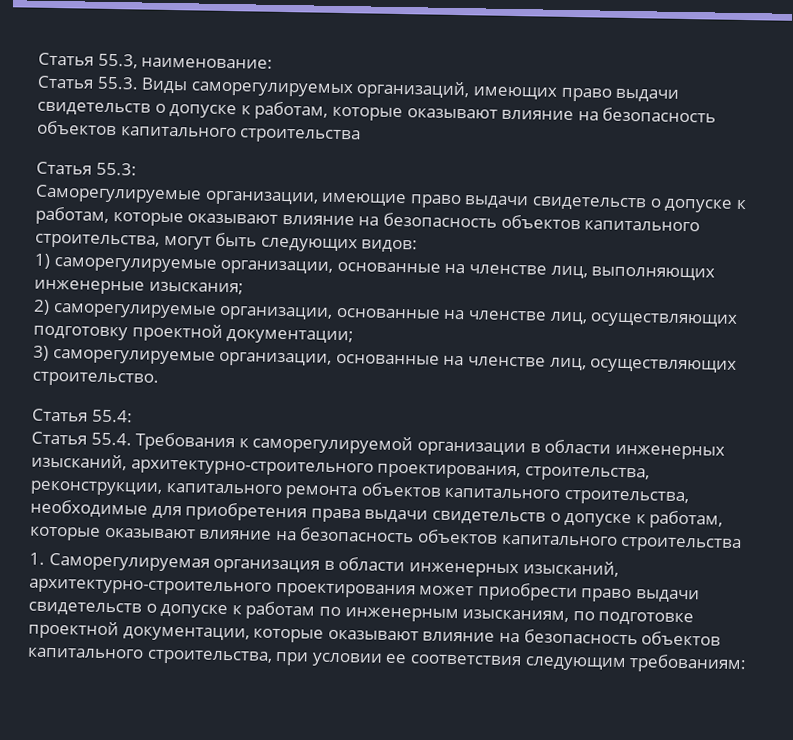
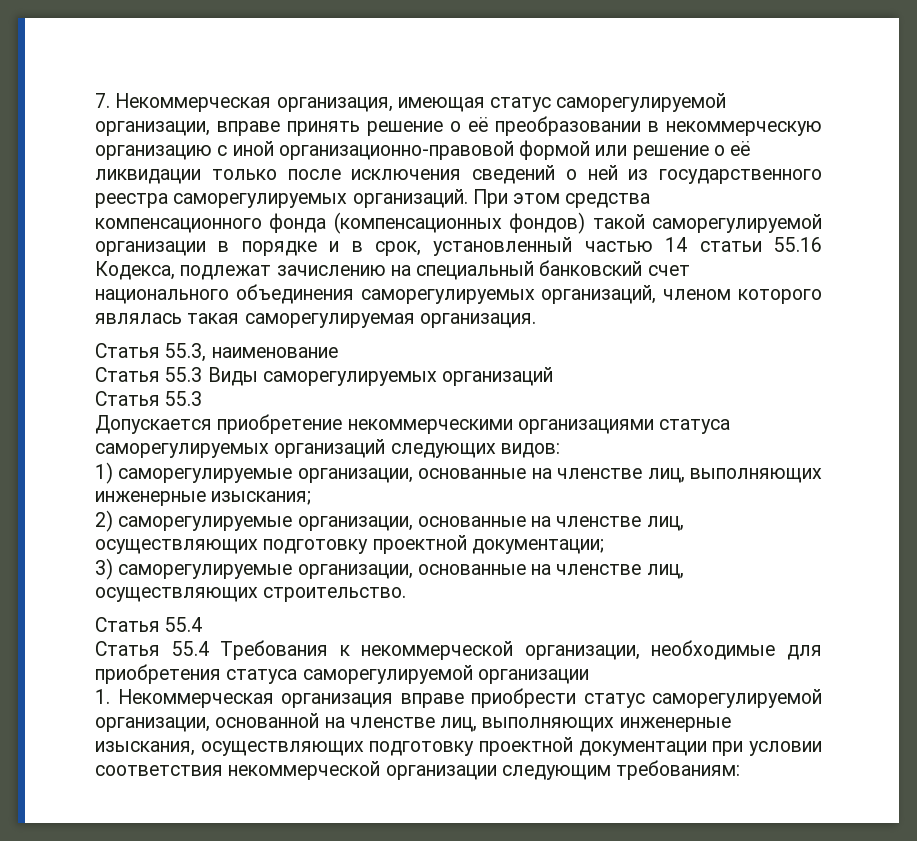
+ 7. Некоммерческая организация, имеющая статус саморегулируемой организации, вправе принять решение о её преобразовании в некоммерческую организацию с иной организационно-правовой формой или решение о её ликвидации только после исключения сведений о ней из государственного реестра саморегулируемых организаций. При этом средства компенсационного фонда (компенсационных фондов) такой саморегулируемой организации в порядке и в срок, установленный частью 14 статьи 55.16 Кодекса, подлежат зачислению на специальный банковский счет национального объединения саморегулируемых организаций, членом которого являлась такая саморегулируемая организация.
- Статья 55.3, наименование:
- Статья 55.3. Виды саморегулируемых организаций, имеющих право выдачи свидетельств о допуске к работам, которые оказывают влияние на безопасность объектов капитального строительства
- Статья 55.3:
- Саморегулируемые организации, имеющие право выдачи свидетельств о допуске к работам, которые оказывают влияние на безопасность объектов капитального строительства, могут быть следующих видов:
+ Статья 55.3, наименование
+ Статья 55.3 Виды саморегулируемых организаций
+ Статья 55.3
+ Допускается приобретение некоммерческими организациями статуса саморегулируемых организаций следующих видов:
  3) саморегулируемые организации, основанные на членстве лиц, осуществляющих строительство.
- Статья 55.4:
- Статья 55.4. Требования к саморегулируемой организации в области инженерных изысканий, архитектурно-строительного проектирования, строительства, реконструкции, капитального ремонта объектов капитального строительства, необходимые для приобретения права выдачи свидетельств о допуске к работам, которые оказывают влияние на безопасность объектов капитального строительства
- 1. Саморегулируемая организация в области инженерных изысканий, архитектурно-строительного проектирования может приобрести право выдачи свидетельств о допуске к работам по инженерным изысканиям, по подготовке проектной документации, которые оказывают влияние на безопасность объектов капитального строительства, при условии ее соответствия следующим требованиям:
+ Статья 55.4
+ Статья 55.4 Требования к некоммерческой организации, необходимые для приобретения статуса саморегулируемой организации
+ 1. Некоммерческая организация вправе приобрести статус саморегулируемой организации, основанной на членстве лиц, выполняющих инженерные изыскания, осуществляющих подготовку проектной документации при условии соответствия некоммерческой организации следующим требованиям:

